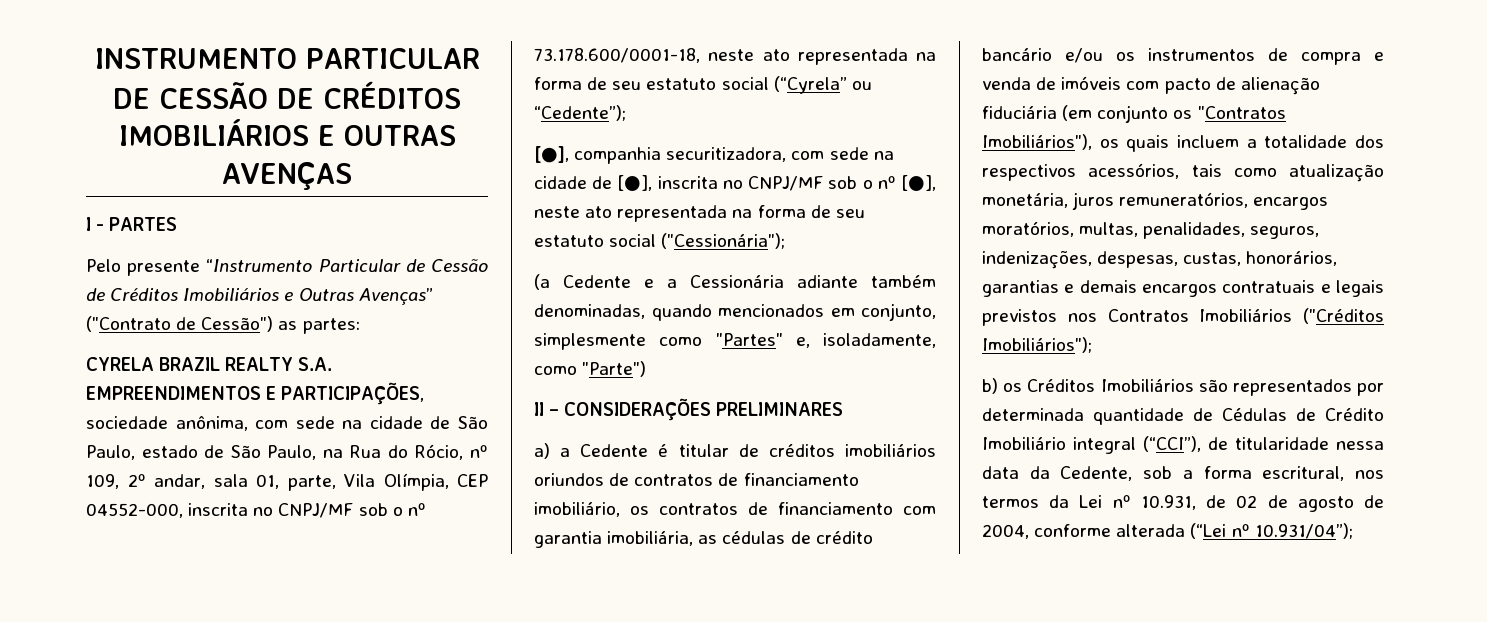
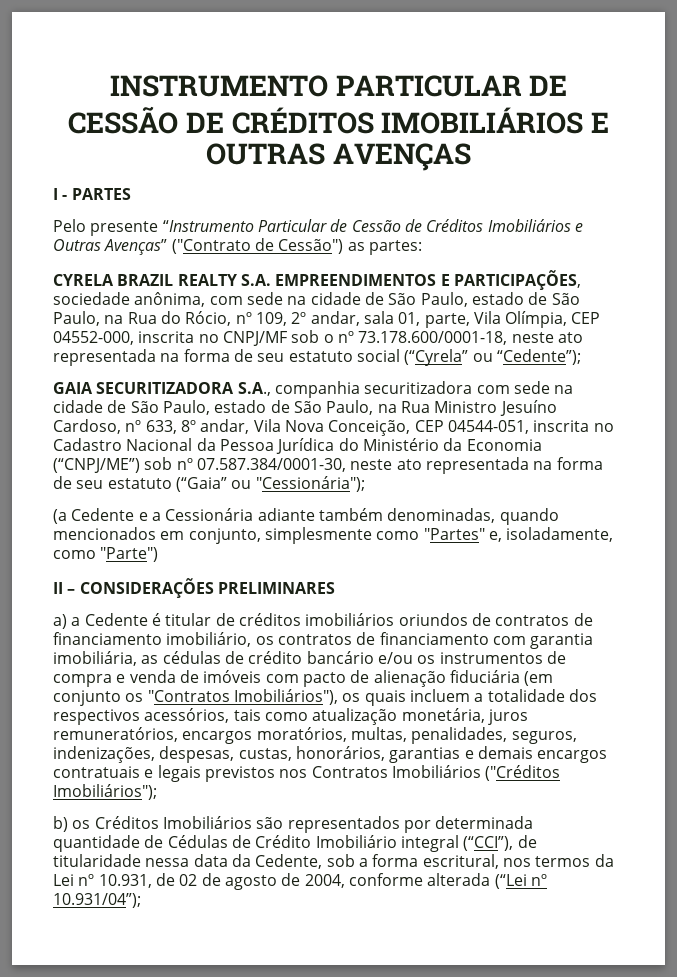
- [●], companhia securitizadora, com sede na cidade de [●], inscrita no CNPJ/MF sob o nº [●], neste ato representada na forma de seu estatuto social ("Cessionária");
+ GAIA SECURITIZADORA S.A., companhia securitizadora com sede na cidade de São Paulo, estado de São Paulo, na Rua Ministro Jesuíno Cardoso, nº 633, 8º andar, Vila Nova Conceição, CEP 04544-051, inscrita no Cadastro Nacional da Pessoa Jurídica do Ministério da Economia (“CNPJ/ME”) sob nº 07.587.384/0001-30, neste ato representada na forma de seu estatuto (“Gaia” ou "Cessionária");

